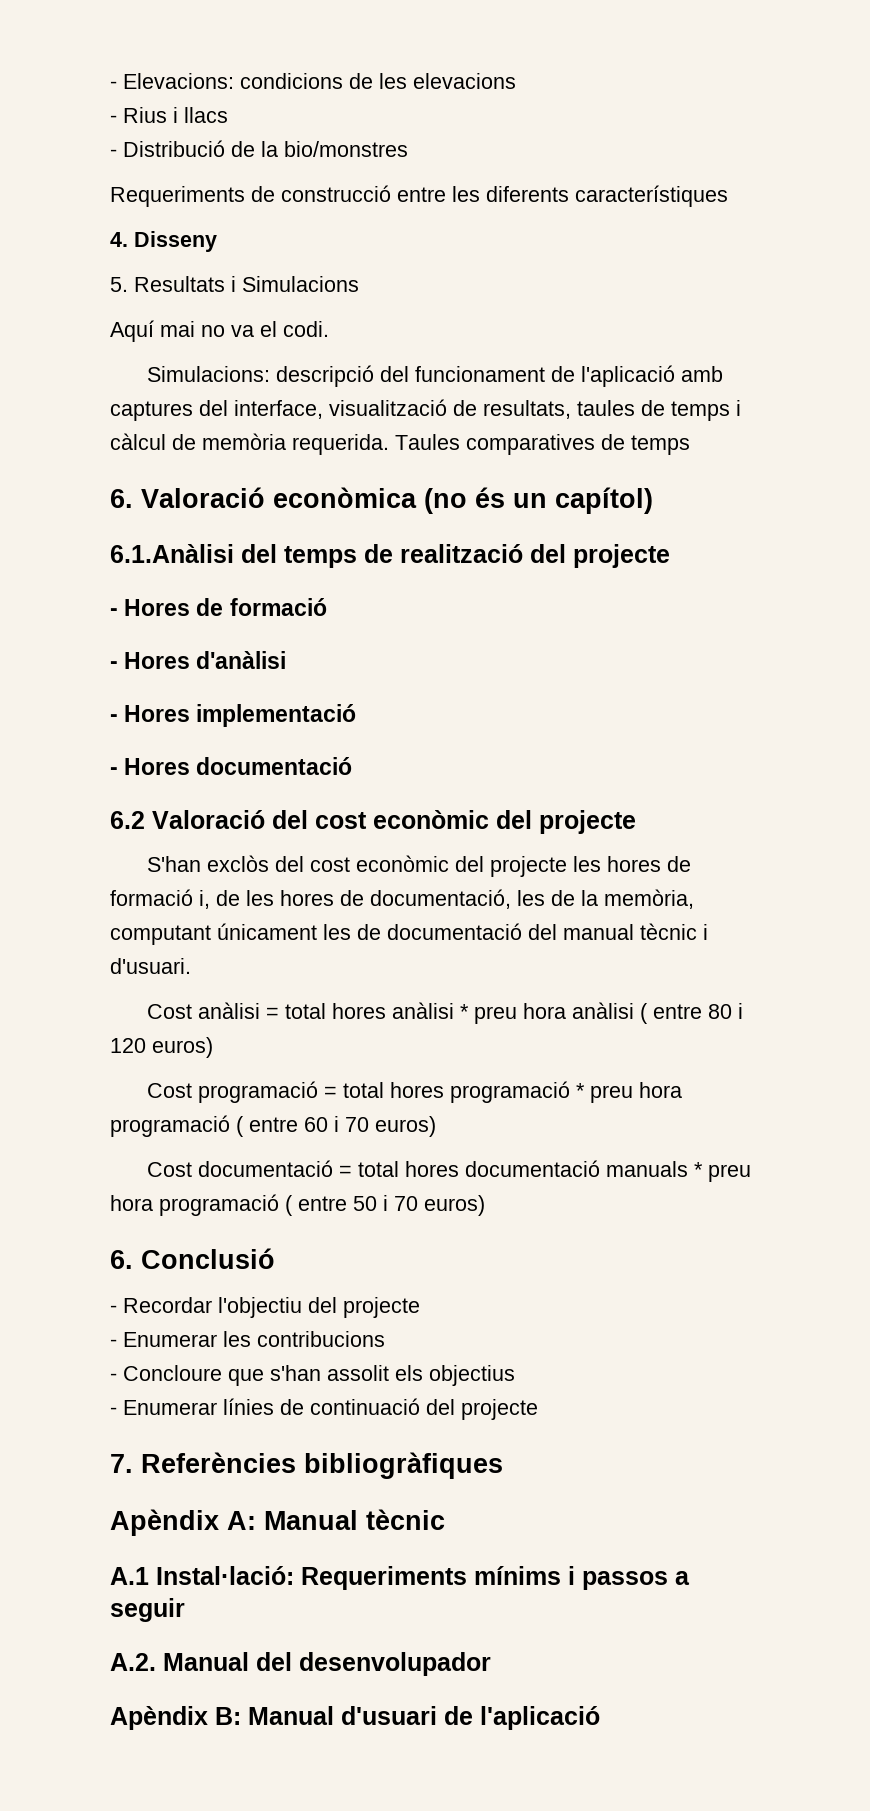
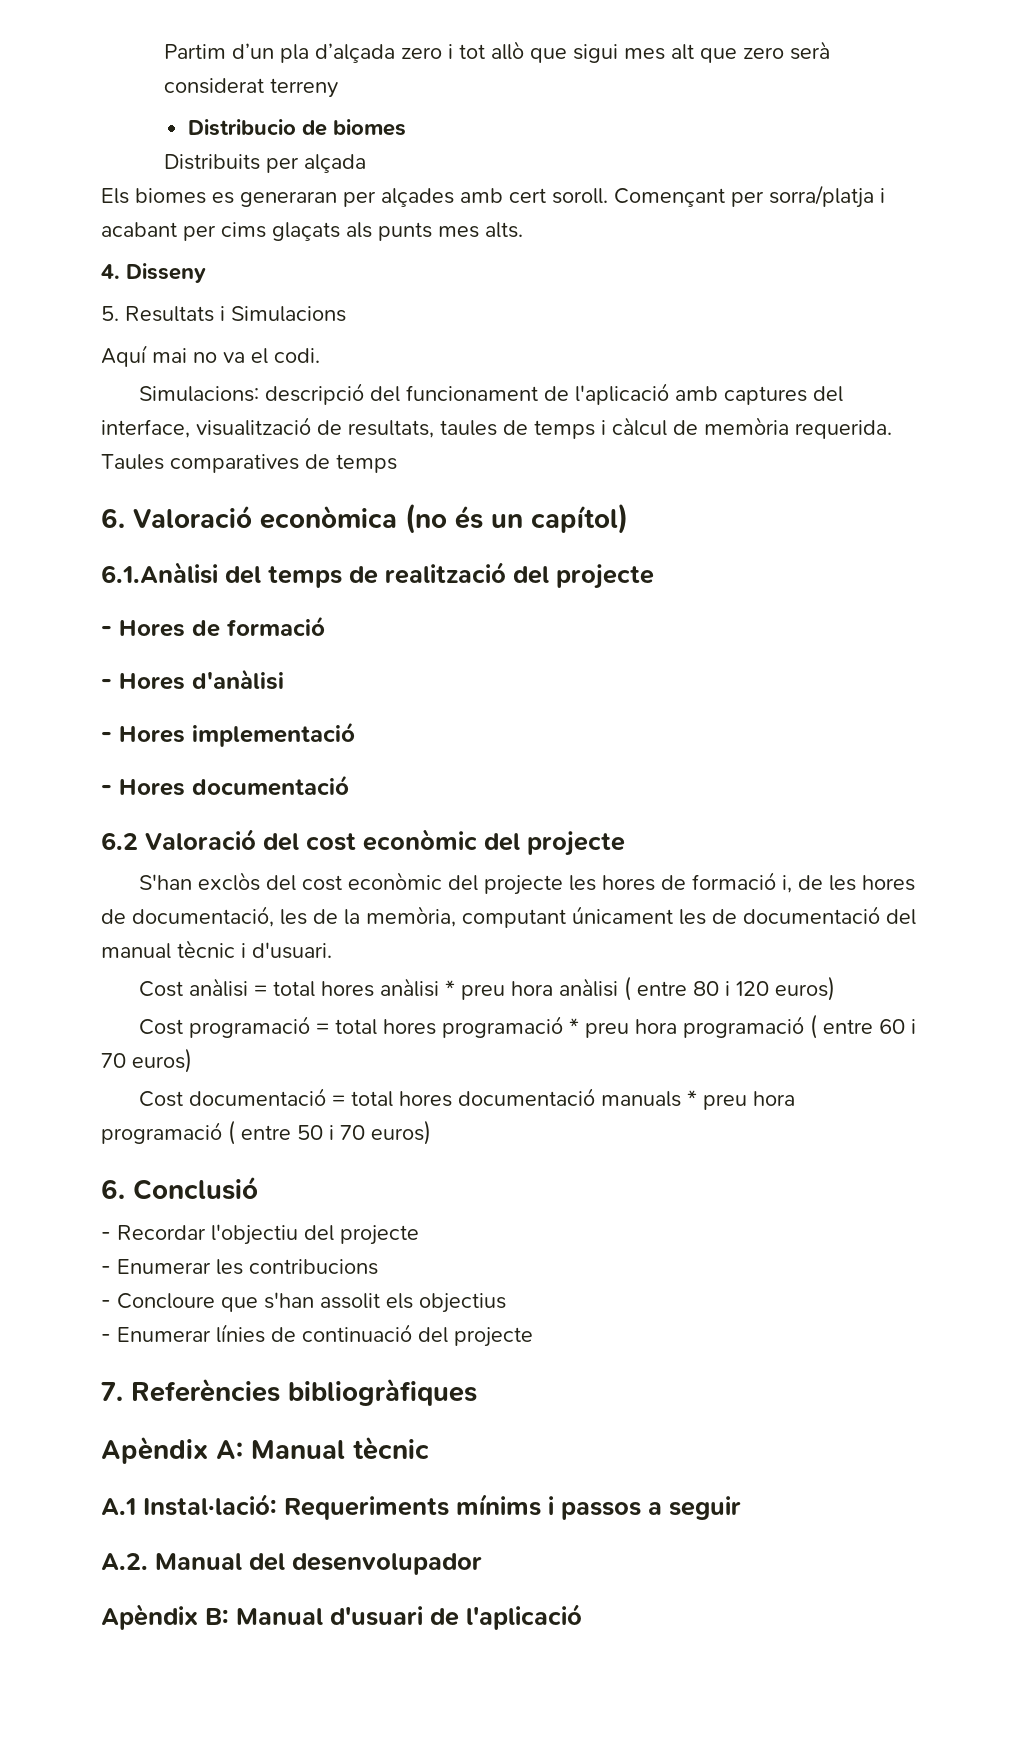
- - Elevacions: condicions de les elevacions
- - Rius i llacs
- - Distribució de la bio/monstres
- Requeriments de construcció entre les diferents característiques
+ Partim d’un pla d’alçada zero i tot allò que sigui mes alt que zero serà considerat terreny
+ Distribucio de biomes
+ Distribuits per alçada
+ Els biomes es generaran per alçades amb cert soroll. Començant per sorra/platja i acabant per cims glaçats als punts mes alts.

